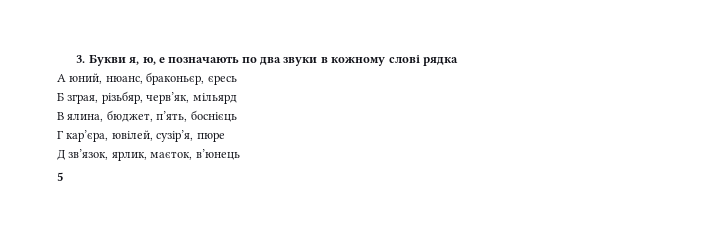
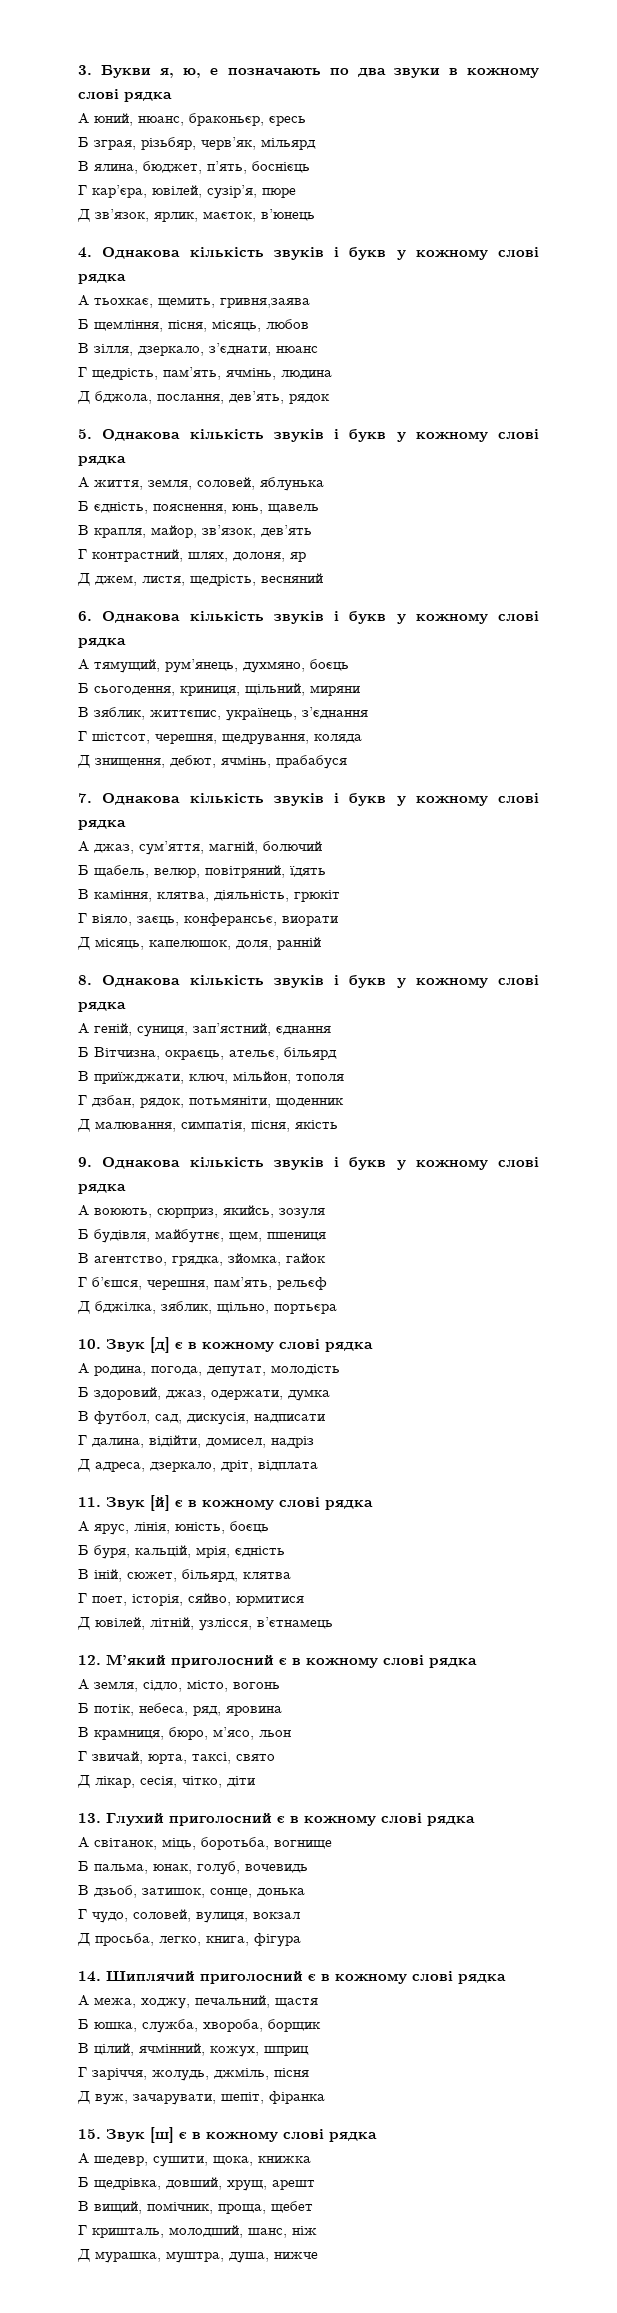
- 5
+ 4. Однакова кількість звуків і букв у кожному слові рядка
+ А тьохкає, щемить, гривня,заява
+ Б щемління, пісня, місяць, любов
+ В зілля, дзеркало, з’єднати, нюанс
+ Г щедрість, пам’ять, ячмінь, людина
+ Д бджола, послання, дев’ять, рядок
+ 5. Однакова кількість звуків і букв у кожному слові рядка
+ А життя, земля, соловей, яблунька
+ Б єдність, пояснення, юнь, щавель
+ В крапля, майор, зв’язок, дев’ять
+ Г контрастний, шлях, долоня, яр
+ Д джем, листя, щедрість, весняний
+ 6. Однакова кількість звуків і букв у кожному слові рядка
+ А тямущий, рум’янець, духмяно, боєць
+ Б сьогодення, криниця, щільний, миряни
+ В зяблик, життєпис, українець, з’єднання
+ Г шістсот, черешня, щедрування, коляда
+ Д знищення, дебют, ячмінь, прабабуся
+ 7. Однакова кількість звуків і букв у кожному слові рядка
+ А джаз, сум’яття, магній, болючий
+ Б щабель, велюр, повітряний, їдять
+ В каміння, клятва, діяльність, грюкіт
+ Г віяло, заєць, конферансьє, виорати
+ Д місяць, капелюшок, доля, ранній
+ 8. Однакова кількість звуків і букв у кожному слові рядка
+ А геній, суниця, зап’ястний, єднання
+ Б Вітчизна, окраєць, ательє, більярд
+ В приїжджати, ключ, мільйон, тополя
+ Г дзбан, рядок, потьмяніти, щоденник
+ Д малювання, симпатія, пісня, якість
+ 9. Однакова кількість звуків і букв у кожному слові рядка
+ А воюють, сюрприз, якийсь, зозуля
+ Б будівля, майбутнє, щем, пшениця
+ В агентство, грядка, зйомка, гайок
+ Г б’єшся, черешня, пам’ять, рельєф
+ Д бджілка, зяблик, щільно, портьєра
+ 10. Звук [д] є в кожному слові рядка
+ А родина, погода, депутат, молодість
+ Б здоровий, джаз, одержати, думка
+ В футбол, сад, дискусія, надписати
+ Г далина, відійти, домисел, надріз
+ Д адреса, дзеркало, дріт, відплата
+ 11. Звук [й] є в кожному слові рядка
+ А ярус, лінія, юність, боєць
+ Б буря, кальцій, мрія, єдність
+ В іній, сюжет, більярд, клятва
+ Г поет, історія, сяйво, юрмитися
+ Д ювілей, літній, узлісся, в’єтнамець
+ 12. М’який приголосний є в кожному слові рядка
+ А земля, сідло, місто, вогонь
+ Б потік, небеса, ряд, яровина
+ В крамниця, бюро, м’ясо, льон
+ Г звичай, юрта, таксі, свято
+ Д лікар, сесія, чітко, діти
+ 13. Глухий приголосний є в кожному слові рядка
+ А світанок, міць, боротьба, вогнище
+ Б пальма, юнак, голуб, вочевидь
+ В дзьоб, затишок, сонце, донька
+ Г чудо, соловей, вулиця, вокзал
+ Д просьба, легко, книга, фігура
+ 14. Шиплячий приголосний є в кожному слові рядка
+ А межа, ходжу, печальний, щастя
+ Б юшка, служба, хвороба, борщик
+ В цілий, ячмінний, кожух, шприц
+ Г заріччя, жолудь, джміль, пісня
+ Д вуж, зачарувати, шепіт, фіранка
+ 15. Звук [ш] є в кожному слові рядка
+ А шедевр, сушити, щока, книжка
+ Б щедрівка, довший, хрущ, арешт
+ В вищий, помічник, проща, щебет
+ Г кришталь, молодший, шанс, ніж
+ Д мурашка, муштра, душа, нижче

